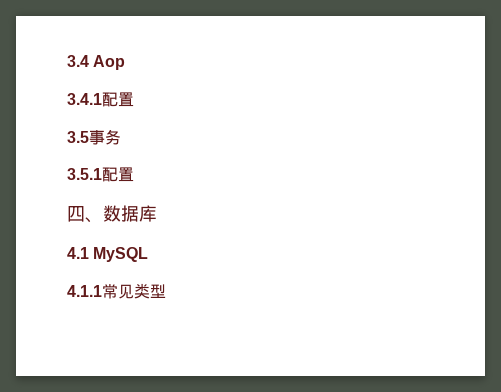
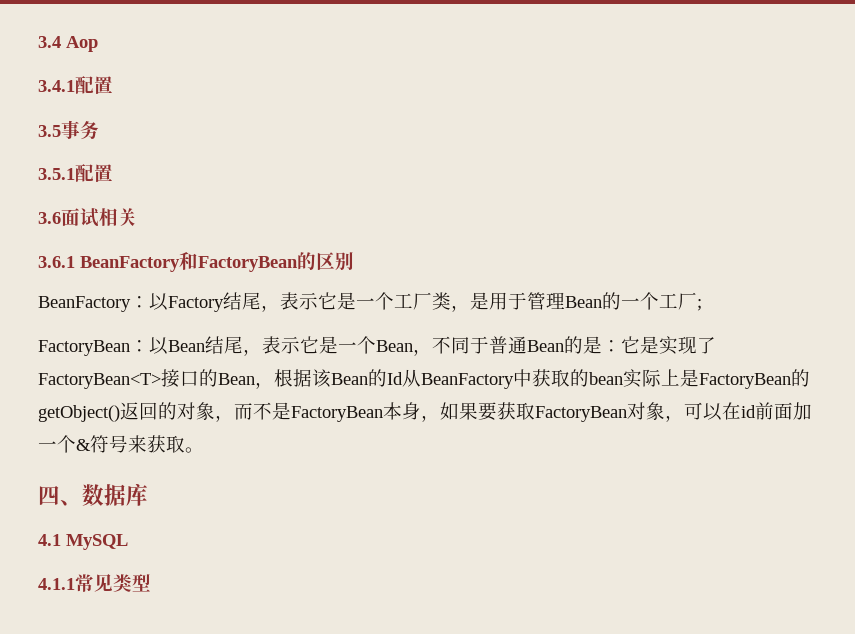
+ 3.6面试相关
+ 3.6.1 BeanFactory和FactoryBean的区别
+ BeanFactory：以Factory结尾，表示它是一个工厂类，是用于管理Bean的一个工厂;
+ FactoryBean：以Bean结尾，表示它是一个Bean，不同于普通Bean的是：它是实现了FactoryBean<T>接口的Bean，根据该Bean的Id从BeanFactory中获取的bean实际上是FactoryBean的getObject()返回的对象，而不是FactoryBean本身，如果要获取FactoryBean对象，可以在id前面加一个&符号来获取。

